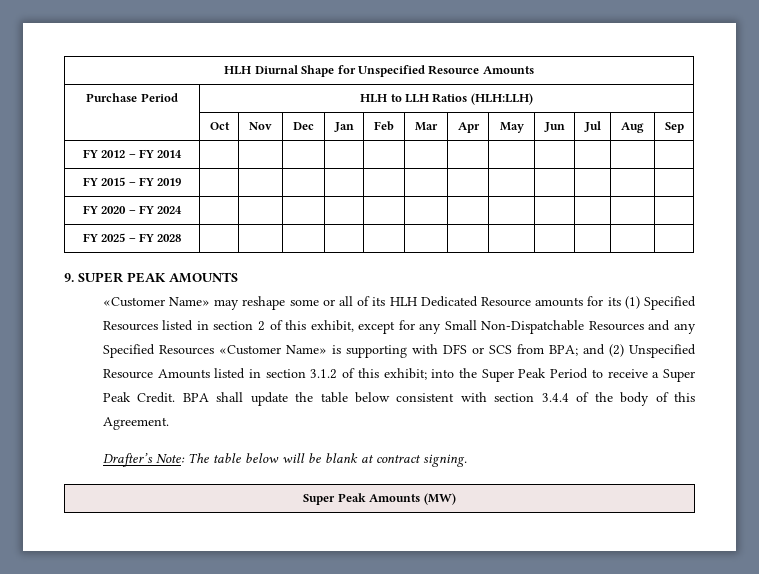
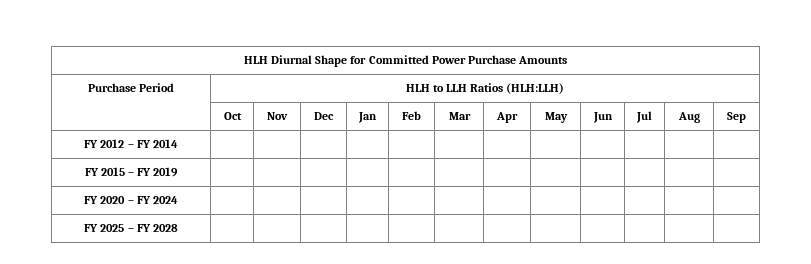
- HLH Diurnal Shape for Unspecified Resource Amounts
+ HLH Diurnal Shape for Committed Power Purchase Amounts
- 9. SUPER PEAK AMOUNTS
- «Customer Name» may reshape some or all of its HLH Dedicated Resource amounts for its (1) Specified Resources listed in section 2 of this exhibit, except for any Small Non-Dispatchable Resources and any Specified Resources «Customer Name» is supporting with DFS or SCS from BPA; and (2) Unspecified Resource Amounts listed in section 3.1.2 of this exhibit; into the Super Peak Period to receive a Super Peak Credit. BPA shall update the table below consistent with section 3.4.4 of the body of this Agreement.
- Drafter’s Note: The table below will be blank at contract signing.
- Super Peak Amounts (MW)

